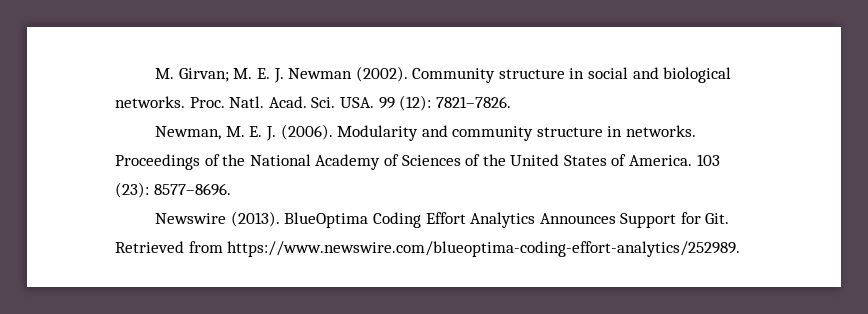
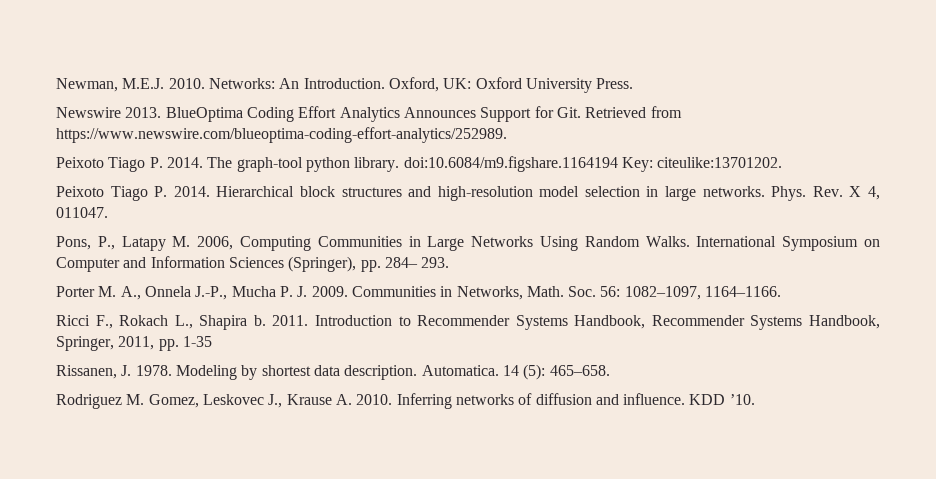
- M. Girvan; M. E. J. Newman (2002). Community structure in social and biological networks. Proc. Natl. Acad. Sci. USA. 99 (12): 7821–7826.
- Newman, M. E. J. (2006). Modularity and community structure in networks. Proceedings of the National Academy of Sciences of the United States of America. 103 (23): 8577–8696.
+ Newman, M.E.J. 2010. Networks: An Introduction. Oxford, UK: Oxford University Press.
- Newswire (2013).
+ Newswire 2013.
+ Peixoto Tiago P. 2014. The graph-tool python library. doi:10.6084/m9.figshare.1164194 Key: citeulike:13701202.
+ Peixoto Tiago P. 2014. Hierarchical block structures and high-resolution model selection in large networks. Phys. Rev. X 4, 011047.
+ Pons, P., Latapy M. 2006, Computing Communities in Large Networks Using Random Walks. International Symposium on Computer and Information Sciences (Springer), pp. 284– 293.
+ Porter M. A., Onnela J.-P., Mucha P. J. 2009. Communities in Networks, Math. Soc. 56: 1082–1097, 1164–1166.
+ Ricci F., Rokach L., Shapira b. 2011. Introduction to Recommender Systems Handbook, Recommender Systems Handbook, Springer, 2011, pp. 1-35
+ Rissanen, J. 1978. Modeling by shortest data description. Automatica. 14 (5): 465–658.
+ Rodriguez M. Gomez, Leskovec J., Krause A. 2010. Inferring networks of diffusion and influence. KDD ’10.

